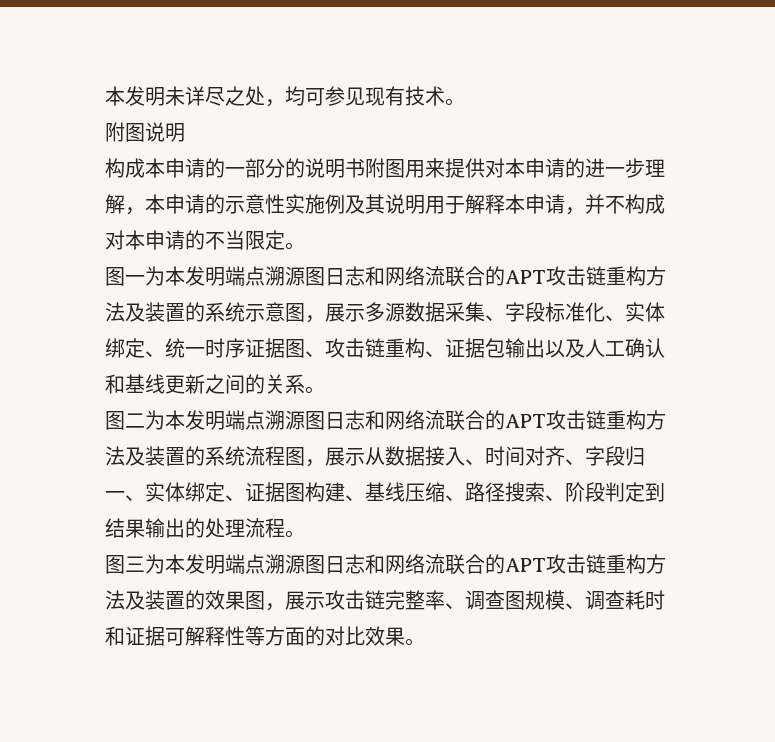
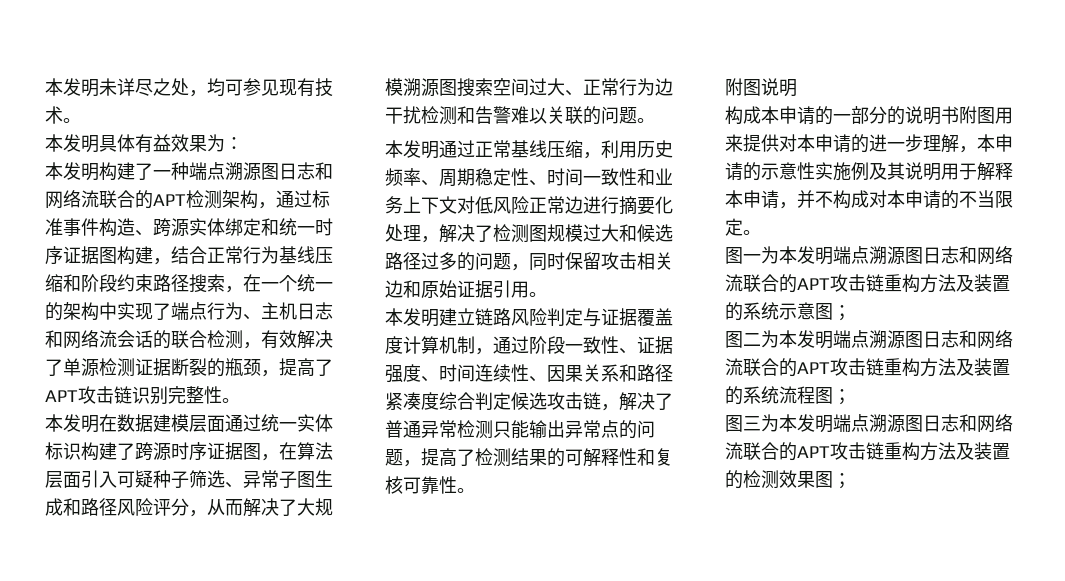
+ 本发明具体有益效果为：
+ 本发明构建了一种端点溯源图日志和网络流联合的APT检测架构，通过标准事件构造、跨源实体绑定和统一时序证据图构建，结合正常行为基线压缩和阶段约束路径搜索，在一个统一的架构中实现了端点行为、主机日志和网络流会话的联合检测，有效解决了单源检测证据断裂的瓶颈，提高了APT攻击链识别完整性。
+ 本发明在数据建模层面通过统一实体标识构建了跨源时序证据图，在算法层面引入可疑种子筛选、异常子图生成和路径风险评分，从而解决了大规模溯源图搜索空间过大、正常行为边干扰检测和告警难以关联的问题。
+ 本发明通过正常基线压缩，利用历史频率、周期稳定性、时间一致性和业务上下文对低风险正常边进行摘要化处理，解决了检测图规模过大和候选路径过多的问题，同时保留攻击相关边和原始证据引用。
+ 本发明建立链路风险判定与证据覆盖度计算机制，通过阶段一致性、证据强度、时间连续性、因果关系和路径紧凑度综合判定候选攻击链，解决了普通异常检测只能输出异常点的问题，提高了检测结果的可解释性和复核可靠性。
- 图一为本发明端点溯源图日志和网络流联合的APT攻击链重构方法及装置的系统示意图，展示多源数据采集、字段标准化、实体绑定、统一时序证据图、攻击链重构、证据包输出以及人工确认和基线更新之间的关系。
+ 图一为本发明端点溯源图日志和网络流联合的APT攻击链重构方法及装置的系统示意图；
- 图二为本发明端点溯源图日志和网络流联合的APT攻击链重构方法及装置的系统流程图，展示从数据接入、时间对齐、字段归一、实体绑定、证据图构建、基线压缩、路径搜索、阶段判定到结果输出的处理流程。
+ 图二为本发明端点溯源图日志和网络流联合的APT攻击链重构方法及装置的系统流程图；
- 图三为本发明端点溯源图日志和网络流联合的APT攻击链重构方法及装置的效果图，展示攻击链完整率、调查图规模、调查耗时和证据可解释性等方面的对比效果。
+ 图三为本发明端点溯源图日志和网络流联合的APT攻击链重构方法及装置的检测效果图；

